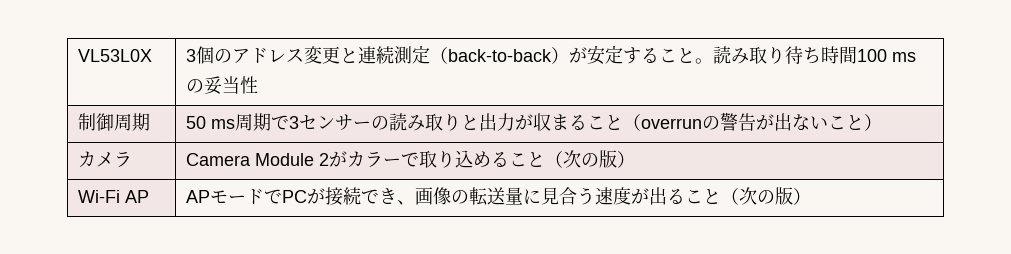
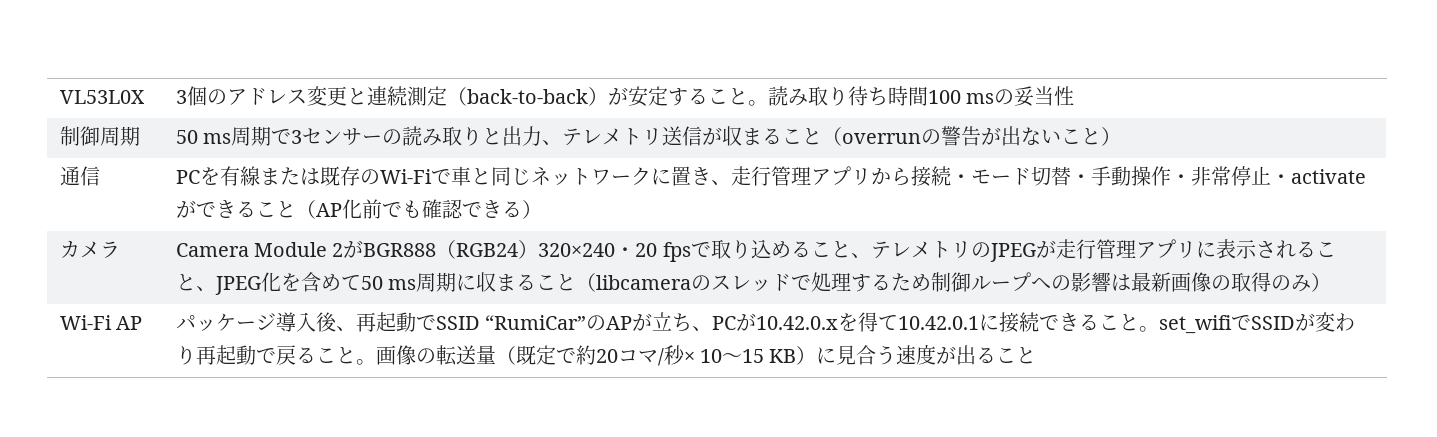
- 制御周期 | 50 ms周期で3センサーの読み取りと出力が収まること（overrunの警告が出ないこと）
+ 制御周期 | 50 ms周期で3センサーの読み取りと出力、テレメトリ送信が収まること（overrunの警告が出ないこと）
+ 通信 | PCを有線または既存のWi-Fiで車と同じネットワークに置き、走行管理アプリから接続・モード切替・手動操作・非常停止・activateができること（AP化前でも確認できる）
- Camera Module 2がカラーで取り込めること（次の版）
- Wi-Fi AP | APモードでPCが接続でき、画像の転送量に見合う速度が出ること（次の版）
+ Camera Module 2がBGR888（RGB24）320×240・20 fpsで取り込めること、テレメトリのJPEGが走行管理アプリに表示されること、JPEG化を含めて50 ms周期に収まること（libcameraのスレッドで処理するため制御ループへの影響は最新画像の取得のみ）
+ Wi-Fi AP | パッケージ導入後、再起動でSSID “RumiCar”のAPが立ち、PCが10.42.0.xを得て10.42.0.1に接続できること。set_wifiでSSIDが変わり再起動で戻ること。画像の転送量（既定で約20コマ/秒× 10〜15 KB）に見合う速度が出ること

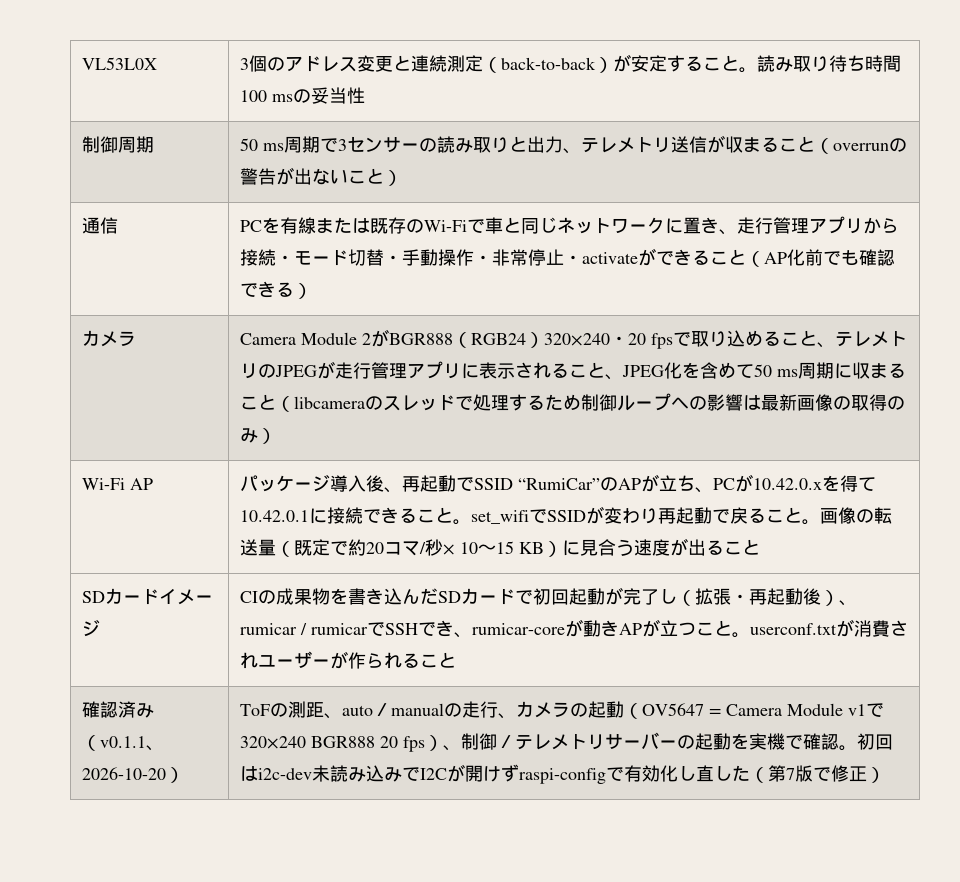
+ SDカードイメージ | CIの成果物を書き込んだSDカードで初回起動が完了し（拡張・再起動後）、rumicar / rumicarでSSHでき、rumicar-coreが動きAPが立つこと。userconf.txtが消費されユーザーが作られること
+ 確認済み（v0.1.1、2026-10-20） | ToFの測距、auto／manualの走行、カメラの起動（OV5647 = Camera Module v1で320×240 BGR888 20 fps）、制御／テレメトリサーバーの起動を実機で確認。初回はi2c-dev未読み込みでI2Cが開けずraspi-configで有効化し直した（第7版で修正）

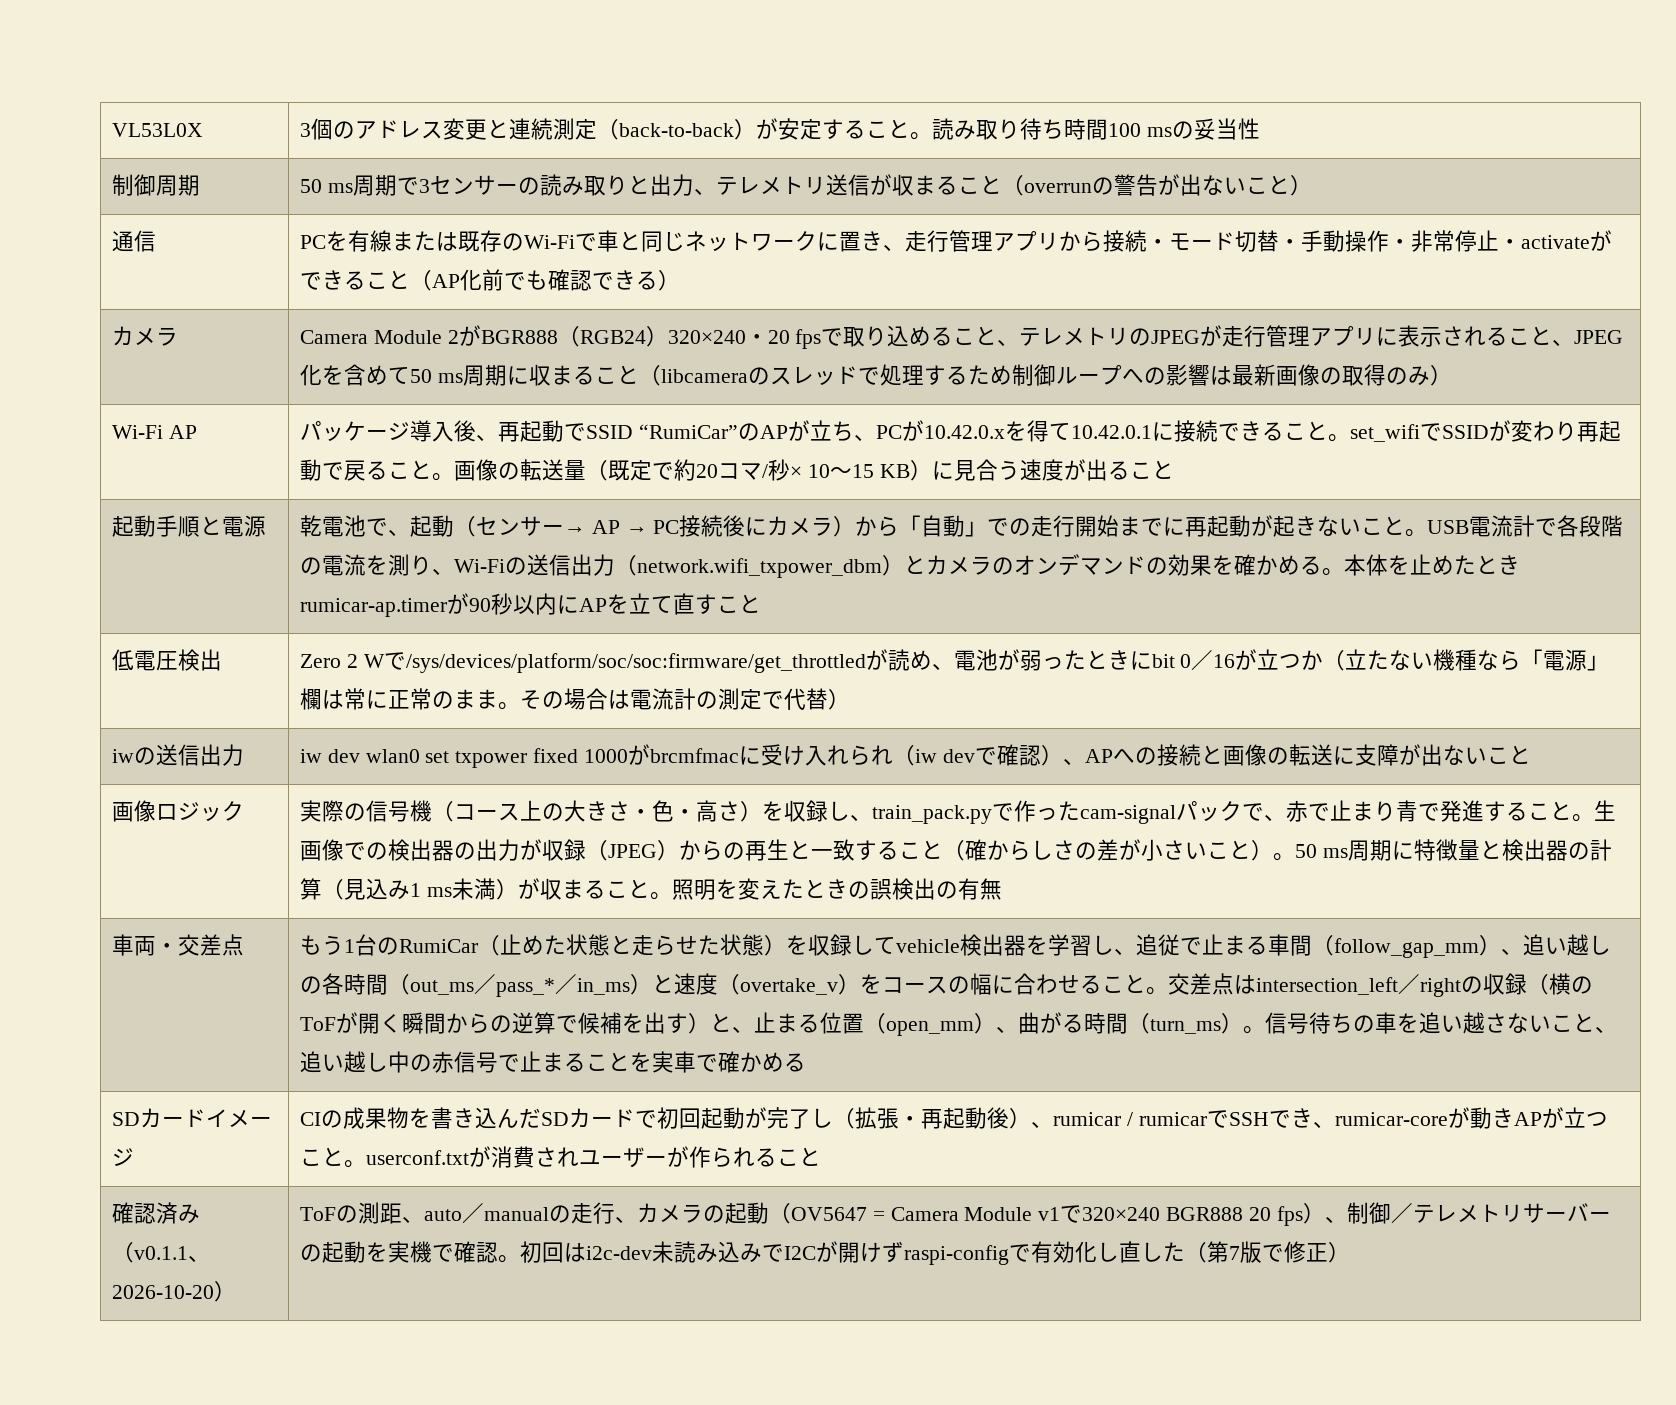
+ 起動手順と電源 | 乾電池で、起動（センサー→ AP → PC接続後にカメラ）から「自動」での走行開始までに再起動が起きないこと。USB電流計で各段階の電流を測り、Wi-Fiの送信出力（network.wifi_txpower_dbm）とカメラのオンデマンドの効果を確かめる。本体を止めたときrumicar-ap.timerが90秒以内にAPを立て直すこと
+ 低電圧検出 | Zero 2 Wで/sys/devices/platform/soc/soc:firmware/get_throttledが読め、電池が弱ったときにbit 0／16が立つか（立たない機種なら「電源」欄は常に正常のまま。その場合は電流計の測定で代替）
+ iwの送信出力 | iw dev wlan0 set txpower fixed 1000がbrcmfmacに受け入れられ（iw devで確認）、APへの接続と画像の転送に支障が出ないこと
+ 画像ロジック | 実際の信号機（コース上の大きさ・色・高さ）を収録し、train_pack.pyで作ったcam-signalパックで、赤で止まり青で発進すること。生画像での検出器の出力が収録（JPEG）からの再生と一致すること（確からしさの差が小さいこと）。50 ms周期に特徴量と検出器の計算（見込み1 ms未満）が収まること。照明を変えたときの誤検出の有無
+ 車両・交差点 | もう1台のRumiCar（止めた状態と走らせた状態）を収録してvehicle検出器を学習し、追従で止まる車間（follow_gap_mm）、追い越しの各時間（out_ms／pass_*／in_ms）と速度（overtake_v）をコースの幅に合わせること。交差点はintersection_left／rightの収録（横のToFが開く瞬間からの逆算で候補を出す）と、止まる位置（open_mm）、曲がる時間（turn_ms）。信号待ちの車を追い越さないこと、追い越し中の赤信号で止まることを実車で確かめる

